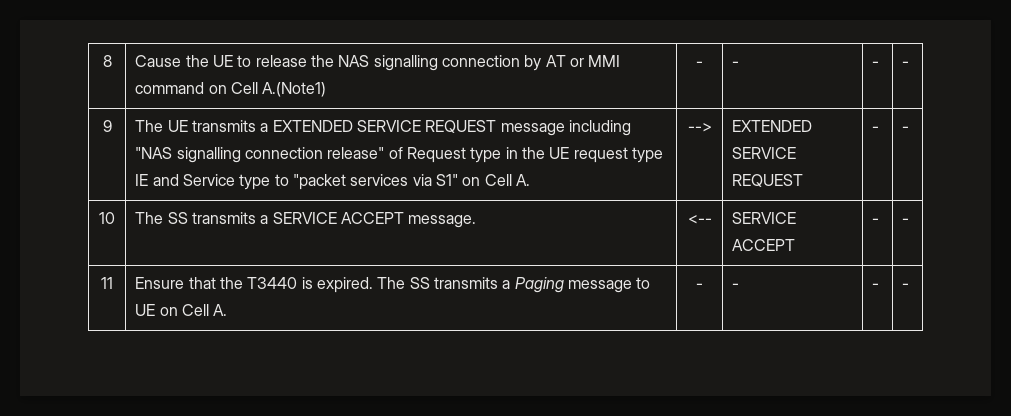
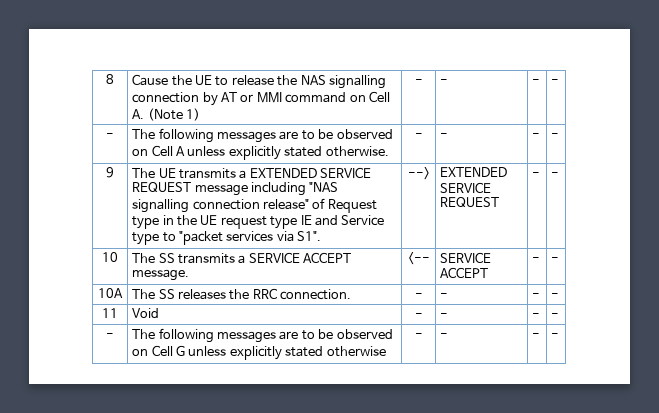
- 8 | Cause the UE to release the NAS signalling connection by AT or MMI command on Cell A.(Note1) | - | - | - | -
+ 8 | Cause the UE to release the NAS signalling connection by AT or MMI command on Cell A. (Note 1) | - | - | - | -
+ - | The following messages are to be observed on Cell A unless explicitly stated otherwise. | - | - | - | -
- 9 | The UE transmits a EXTENDED SERVICE REQUEST message including "NAS signalling connection release" of Request type in the UE request type IE and Service type to "packet services via S1" on Cell A. | --> | EXTENDED SERVICE REQUEST | - | -
+ 9 | The UE transmits a EXTENDED SERVICE REQUEST message including "NAS signalling connection release" of Request type in the UE request type IE and Service type to "packet services via S1". | --> | EXTENDED SERVICE REQUEST | - | -
- 11 | Ensure that the T3440 is expired. The SS transmits a Paging message to UE on Cell A. | - | - | - | -
+ 10A | The SS releases the RRC connection. | - | - | - | -
+ 11 | Void | - | - | - | -
+ - | The following messages are to be observed on Cell G unless explicitly stated otherwise | - | - | - | -

